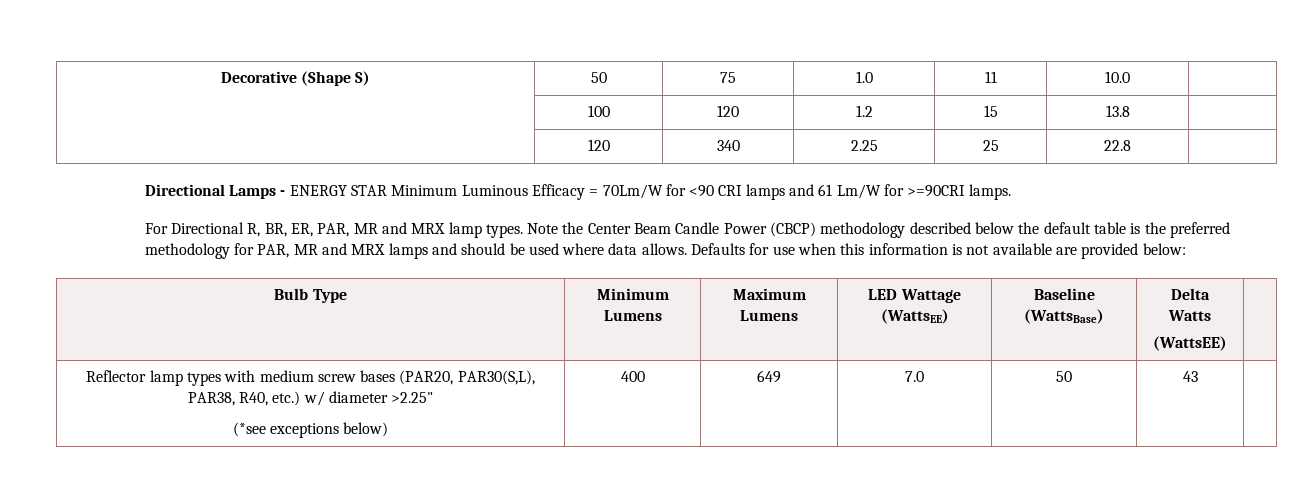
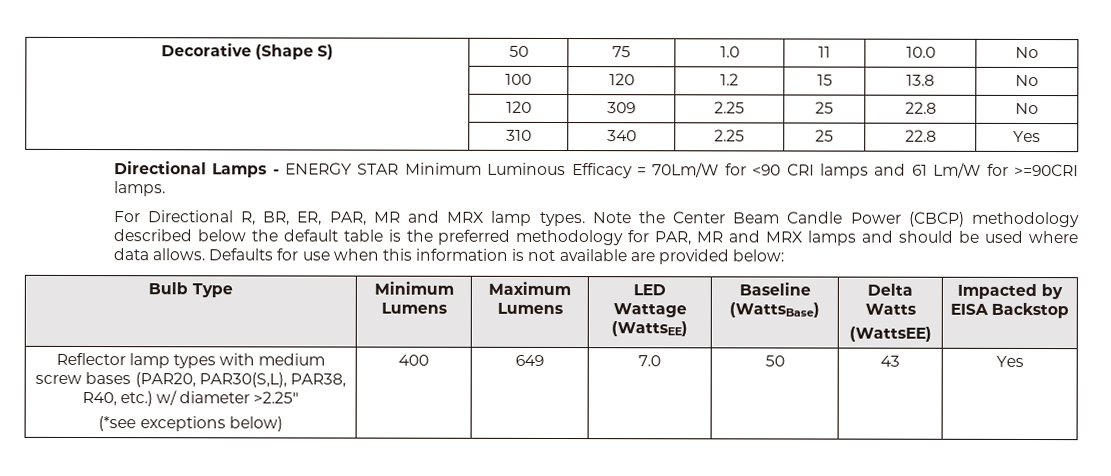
- Decorative (Shape S) | 50 | 75 | 1.0 | 11 | 10.0 |
+ Decorative (Shape S) | 50 | 75 | 1.0 | 11 | 10.0 | No
- | 100 | 120 | 1.2 | 15 | 13.8 |
- | 120 | 340 | 2.25 | 25 | 22.8 |
+ | 100 | 120 | 1.2 | 15 | 13.8 | No
+ | 120 | 309 | 2.25 | 25 | 22.8 | No
+ | 310 | 340 | 2.25 | 25 | 22.8 | Yes
  Bulb Type | Minimum Lumens | Maximum Lumens | LED Wattage (WattsEE) | Baseline (WattsBase) | Delta Watts
- (WattsEE) |
+ (WattsEE) | Impacted by EISA Backstop
  Reflector lamp types with medium screw bases (PAR20, PAR30(S,L), PAR38, R40, etc.) w/ diameter >2.25"
- (*see exceptions below) | 400 | 649 | 7.0 | 50 | 43 |
+ (*see exceptions below) | 400 | 649 | 7.0 | 50 | 43 | Yes

